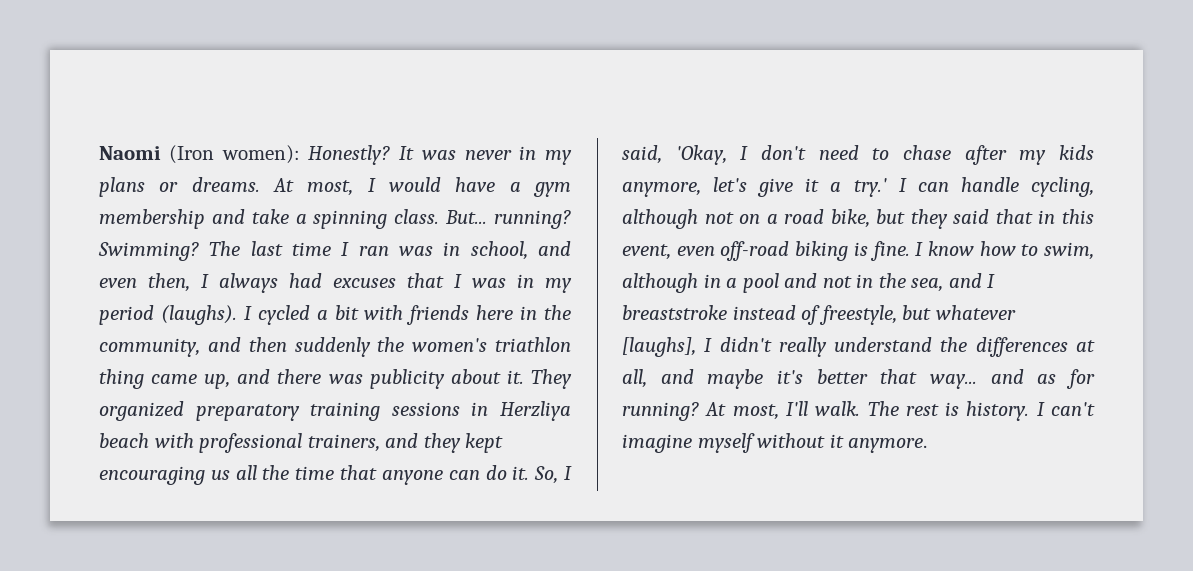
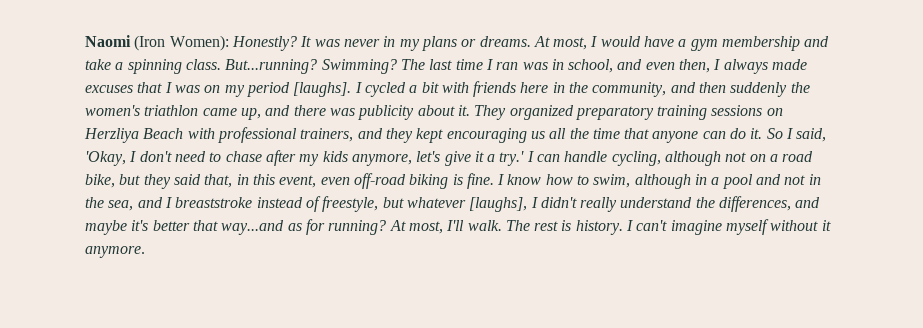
- Naomi (Iron women): Honestly?
+ Naomi (Iron Women): Honestly?
- But... running?
+ But...running?
- The last time I ran was in school, and even then, I always had excuses that I was in my period (laughs).
+ The last time I ran was in school, and even then, I always made excuses that I was on my period [laughs].
- I cycled a bit with friends here in the community, and then suddenly the women's triathlon thing came up, and there was publicity about it.
+ I cycled a bit with friends here in the community, and then suddenly the women's triathlon came up, and there was publicity about it.
- They organized preparatory training sessions in Herzliya beach with professional trainers, and they kept encouraging us all the time that anyone can do it.
+ They organized preparatory training sessions on Herzliya Beach with professional trainers, and they kept encouraging us all the time that anyone can do it.
- So, I said, 'Okay, I don't need to chase after my kids anymore, let's give it a try.'
+ So I said, 'Okay, I don't need to chase after my kids anymore, let's give it a try.'
- I can handle cycling, although not on a road bike, but they said that in this event, even off-road biking is fine.
+ I can handle cycling, although not on a road bike, but they said that, in this event, even off-road biking is fine.
- I know how to swim, although in a pool and not in the sea, and I breaststroke instead of freestyle, but whatever [laughs], I didn't really understand the differences at all, and maybe it's better that way... and as for running?
+ I know how to swim, although in a pool and not in the sea, and I breaststroke instead of freestyle, but whatever [laughs], I didn't really understand the differences, and maybe it's better that way...and as for running?

